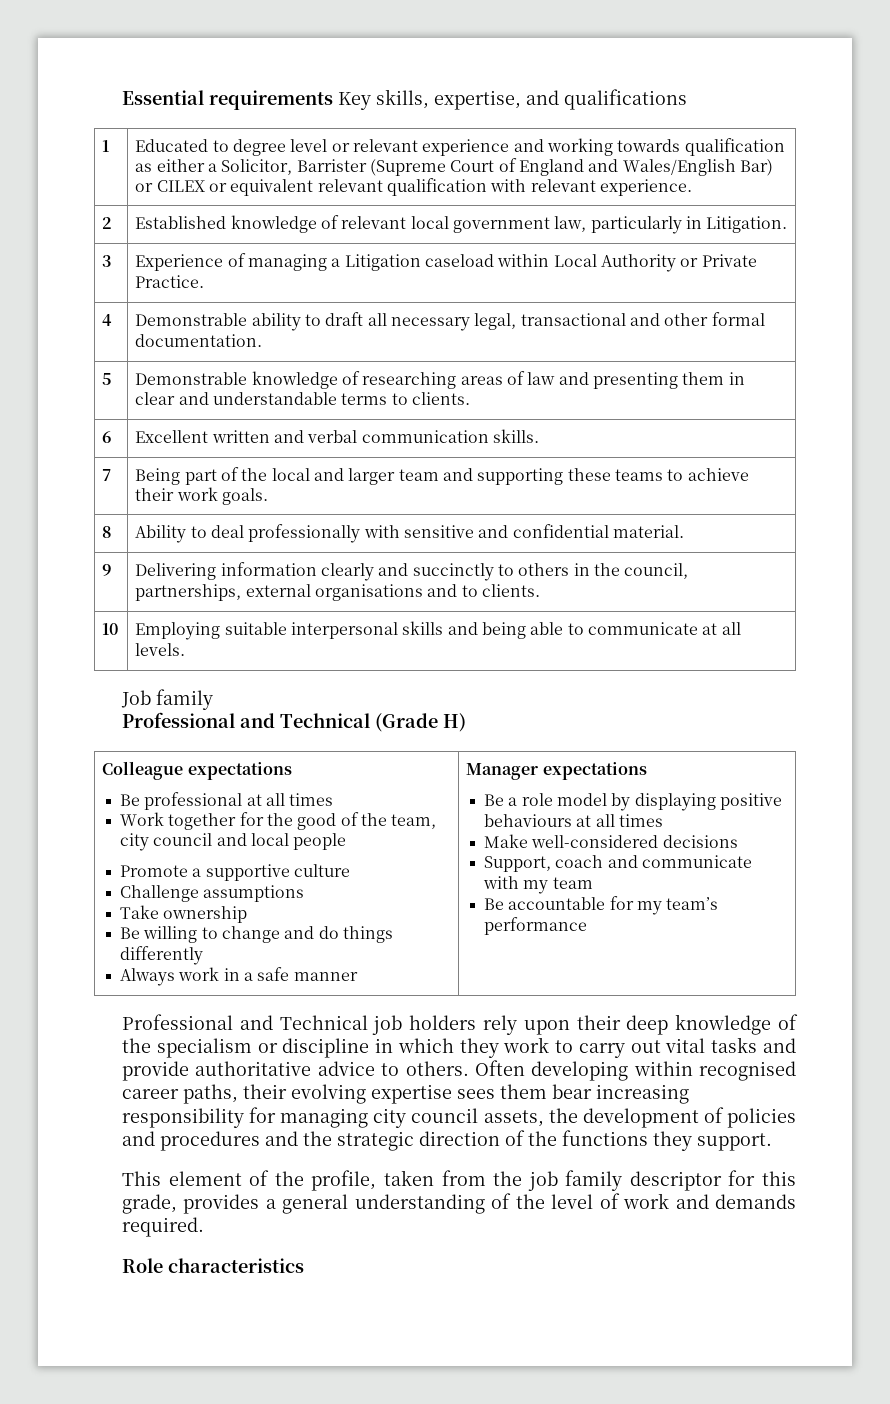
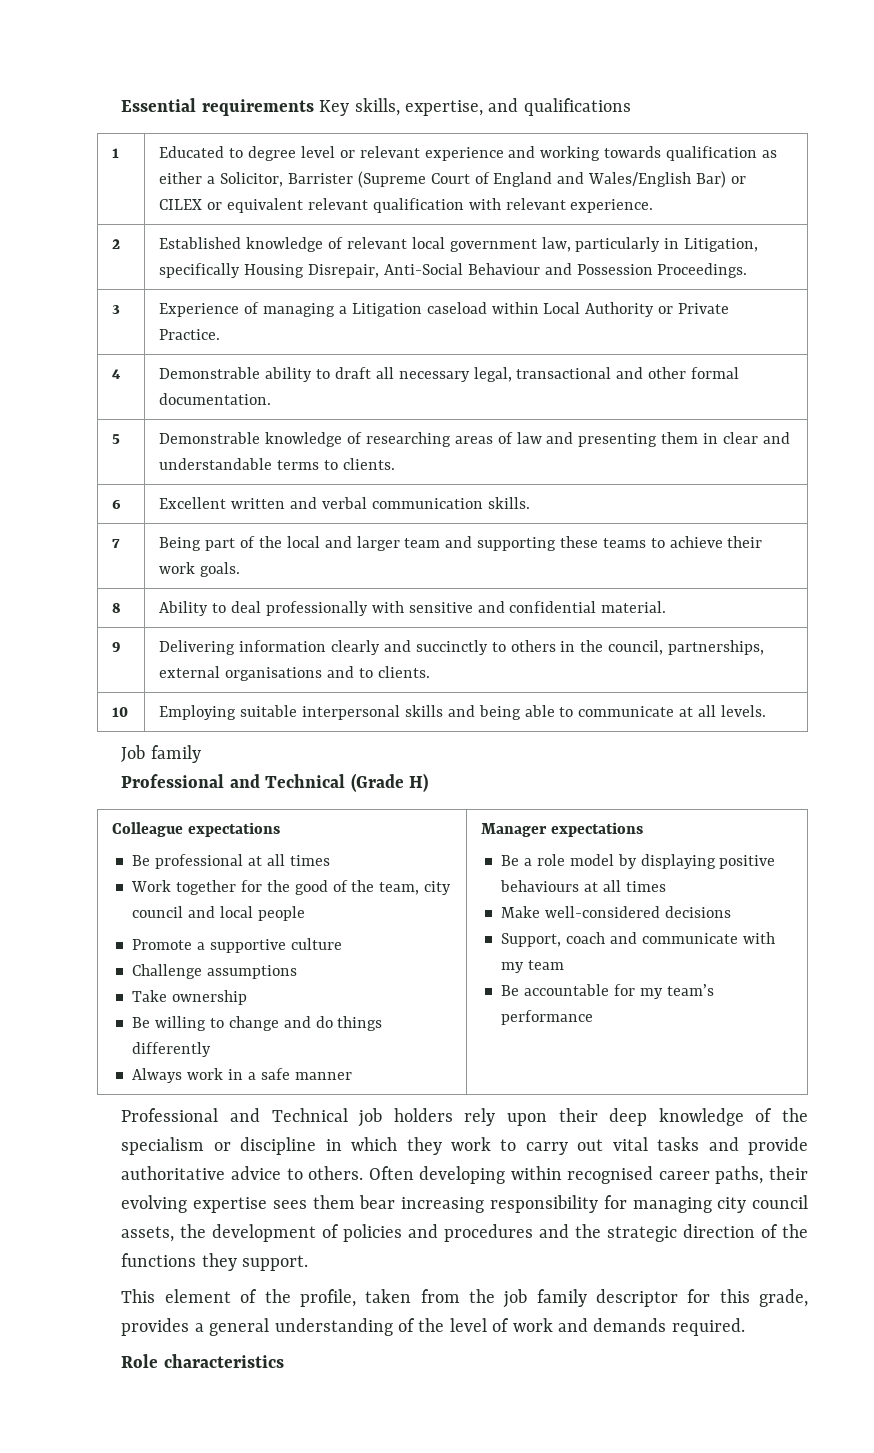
- 2 | Established knowledge of relevant local government law, particularly in Litigation.
+ 2 | Established knowledge of relevant local government law, particularly in Litigation, specifically Housing Disrepair, Anti-Social Behaviour and Possession Proceedings.

